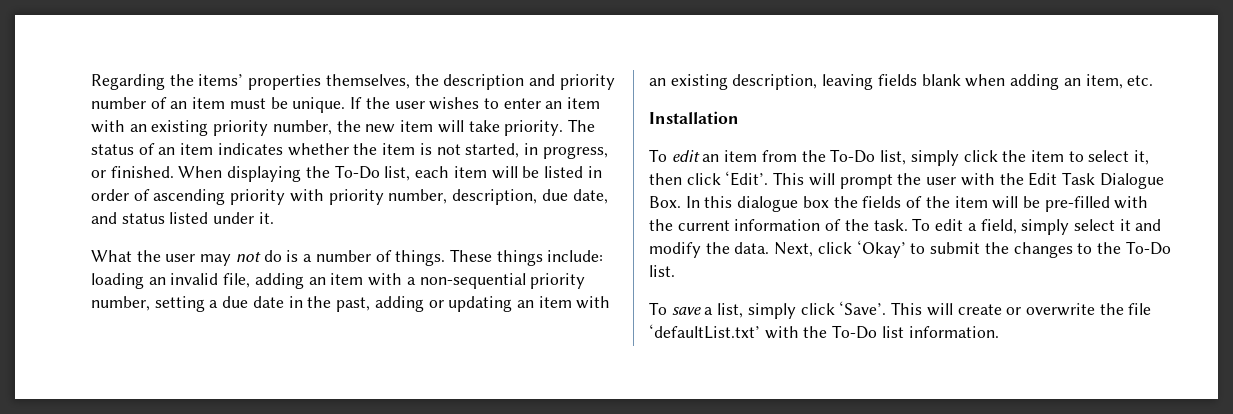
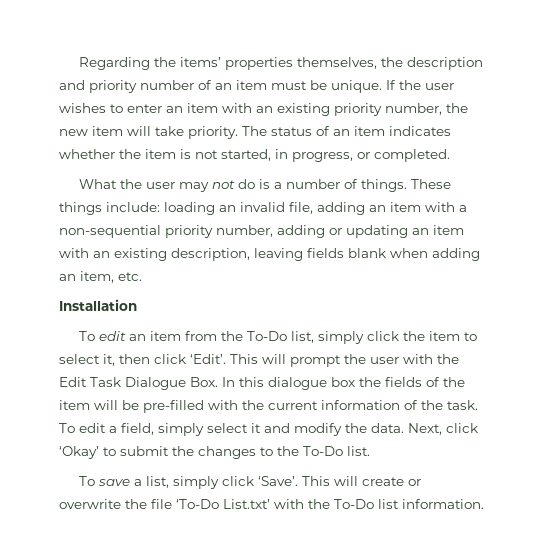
- The status of an item indicates whether the item is not started, in progress, or finished. When displaying the To-Do list, each item will be listed in order of ascending priority with priority number, description, due date, and status listed under it.
+ The status of an item indicates whether the item is not started, in progress, or completed.
- These things include: loading an invalid file, adding an item with a non-sequential priority number, setting a due date in the past, adding or updating an item with an existing description, leaving fields blank when adding an item, etc.
+ These things include: loading an invalid file, adding an item with a non-sequential priority number, adding or updating an item with an existing description, leaving fields blank when adding an item, etc.
- This will create or overwrite the file ‘defaultList.txt’ with the To-Do list information.
+ This will create or overwrite the file ‘To-Do List.txt’ with the To-Do list information.

